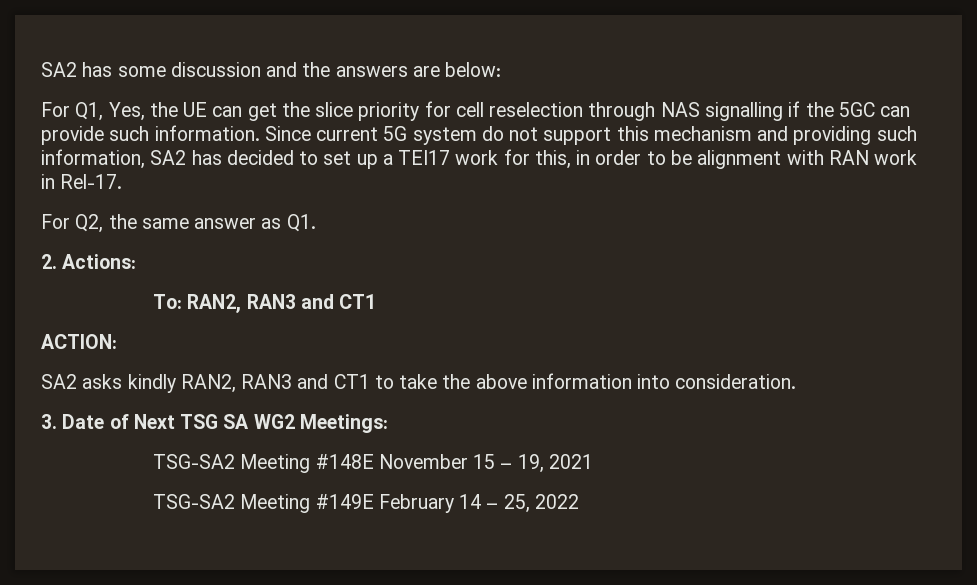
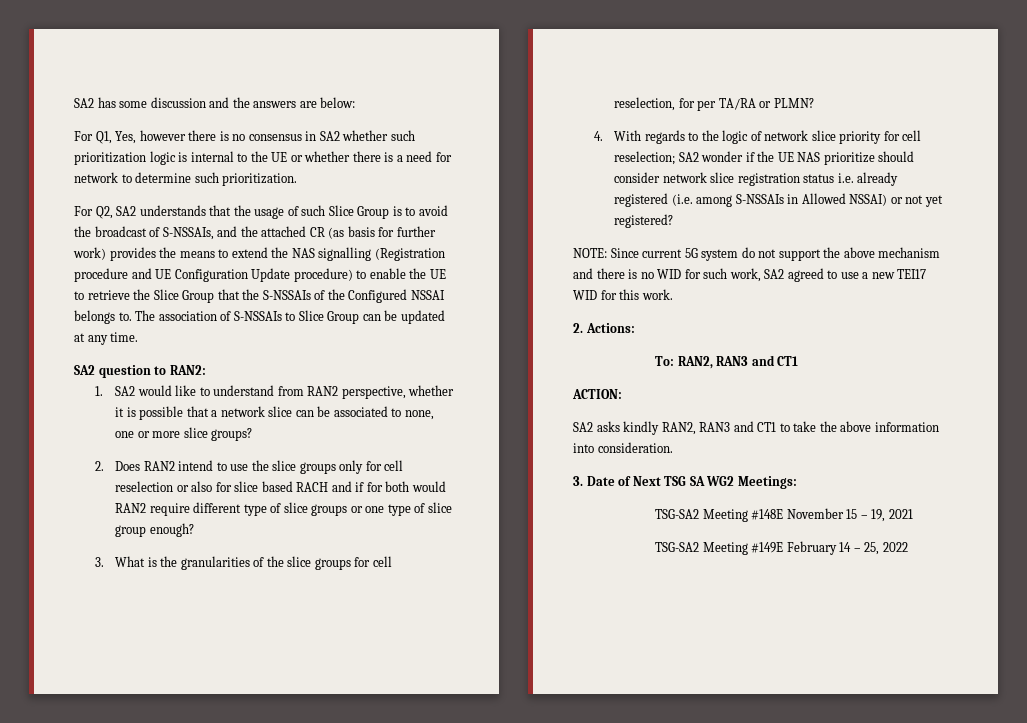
- For Q1, Yes, the UE can get the slice priority for cell reselection through NAS signalling if the 5GC can provide such information. Since current 5G system do not support this mechanism and providing such information, SA2 has decided to set up a TEI17 work for this, in order to be alignment with RAN work in Rel-17.
- For Q2, the same answer as Q1.
+ For Q1, Yes, however there is no consensus in SA2 whether such prioritization logic is internal to the UE or whether there is a need for network to determine such prioritization.
+ For Q2, SA2 understands that the usage of such Slice Group is to avoid the broadcast of S-NSSAIs, and the attached CR (as basis for further work) provides the means to extend the NAS signalling (Registration procedure and UE Configuration Update procedure) to enable the UE to retrieve the Slice Group that the S-NSSAIs of the Configured NSSAI belongs to. The association of S-NSSAIs to Slice Group can be updated at any time.
+ SA2 question to RAN2:
+ 1. SA2 would like to understand from RAN2 perspective, whether it is possible that a network slice can be associated to none, one or more slice groups?
+ 2. Does RAN2 intend to use the slice groups only for cell reselection or also for slice based RACH and if for both would RAN2 require different type of slice groups or one type of slice group enough?
+ 3. What is the granularities of the slice groups for cell reselection, for per TA/RA or PLMN?
+ 4. With regards to the logic of network slice priority for cell reselection; SA2 wonder if the UE NAS prioritize should consider network slice registration status i.e. already registered (i.e. among S-NSSAIs in Allowed NSSAI) or not yet registered?
+ NOTE: Since current 5G system do not support the above mechanism and there is no WID for such work, SA2 agreed to use a new TEI17 WID for this work.

